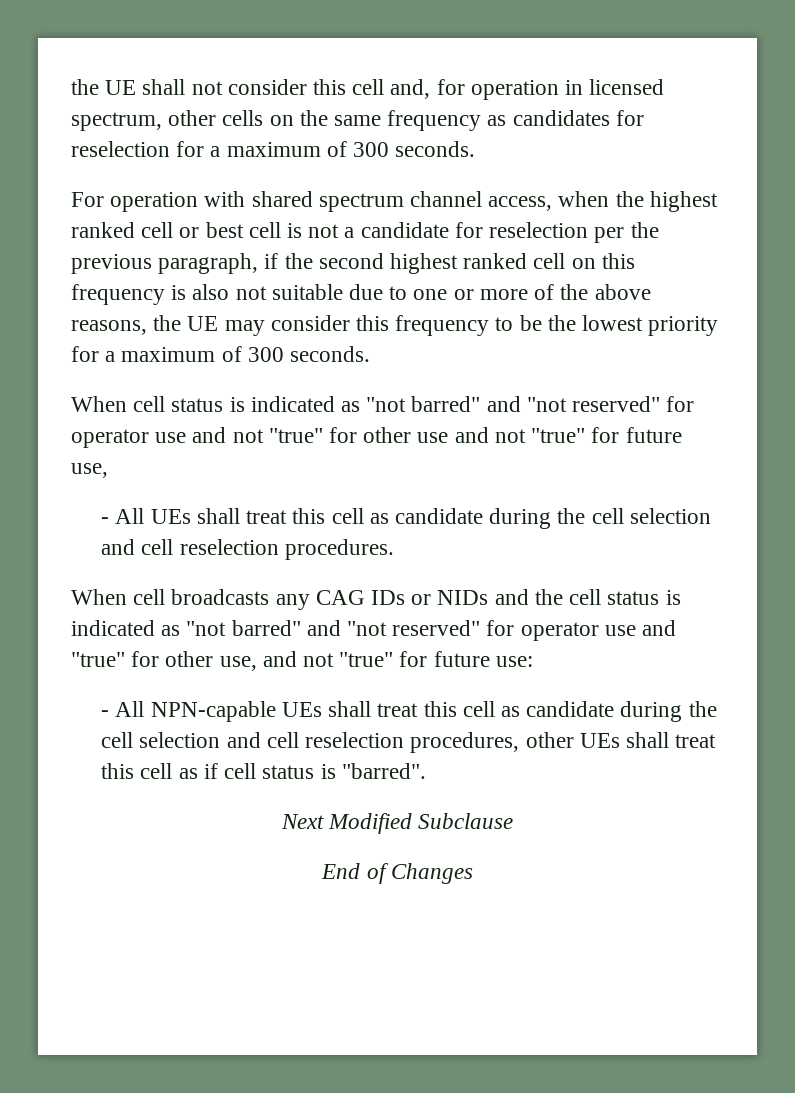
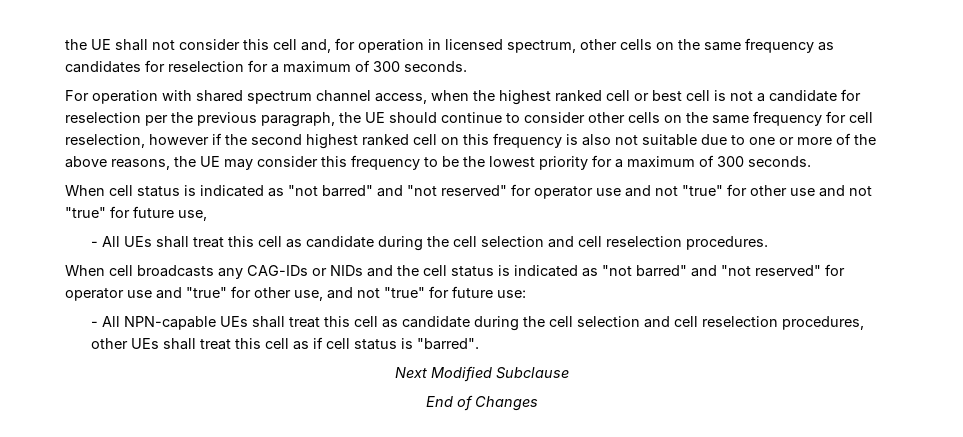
- For operation with shared spectrum channel access, when the highest ranked cell or best cell is not a candidate for reselection per the previous paragraph, if the second highest ranked cell on this frequency is also not suitable due to one or more of the above reasons, the UE may consider this frequency to be the lowest priority for a maximum of 300 seconds.
+ For operation with shared spectrum channel access, when the highest ranked cell or best cell is not a candidate for reselection per the previous paragraph, the UE should continue to consider other cells on the same frequency for cell reselection, however if the second highest ranked cell on this frequency is also not suitable due to one or more of the above reasons, the UE may consider this frequency to be the lowest priority for a maximum of 300 seconds.
- When cell broadcasts any CAG IDs or NIDs and the cell status is indicated as "not barred" and "not reserved" for operator use and "true" for other use, and not "true" for future use:
+ When cell broadcasts any CAG-IDs or NIDs and the cell status is indicated as "not barred" and "not reserved" for operator use and "true" for other use, and not "true" for future use:

